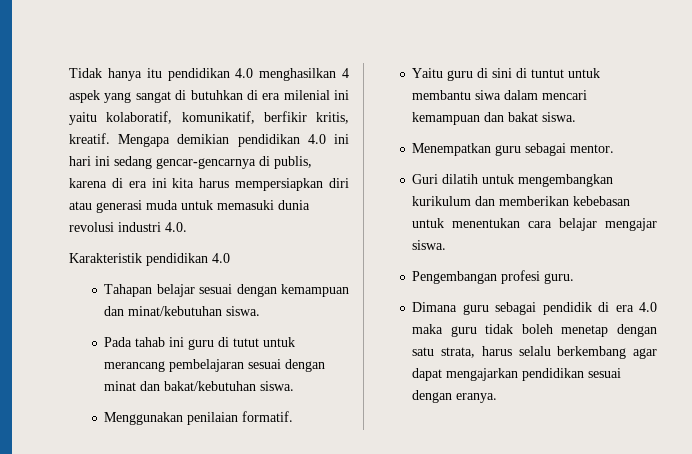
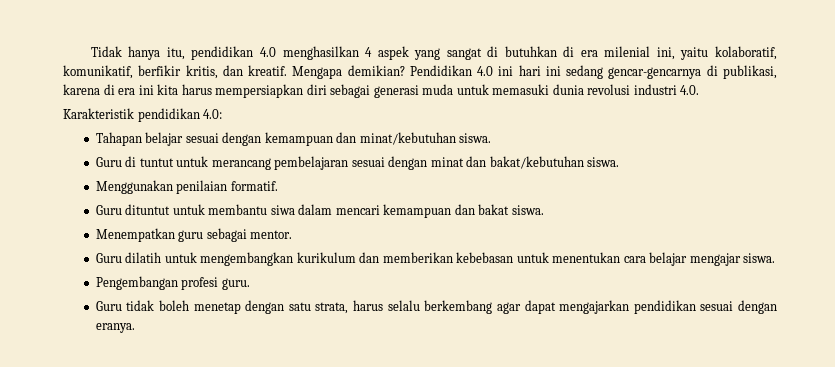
- Tidak hanya itu pendidikan 4.0 menghasilkan 4 aspek yang sangat di butuhkan di era milenial ini yaitu kolaboratif, komunikatif, berfikir kritis, kreatif.
+ Tidak hanya itu, pendidikan 4.0 menghasilkan 4 aspek yang sangat di butuhkan di era milenial ini, yaitu kolaboratif, komunikatif, berfikir kritis, dan kreatif.
- Mengapa demikian pendidikan 4.0 ini hari ini sedang gencar-gencarnya di publis, karena di era ini kita harus mempersiapkan diri atau generasi muda untuk memasuki dunia revolusi industri 4.0.
+ Mengapa demikian? Pendidikan 4.0 ini hari ini sedang gencar-gencarnya di publikasi, karena di era ini kita harus mempersiapkan diri sebagai generasi muda untuk memasuki dunia revolusi industri 4.0.
- Karakteristik pendidikan 4.0
+ Karakteristik pendidikan 4.0:
- Pada tahab ini guru di tutut untuk merancang pembelajaran sesuai dengan minat dan bakat/kebutuhan siswa.
+ Guru di tuntut untuk merancang pembelajaran sesuai dengan minat dan bakat/kebutuhan siswa.
- Yaitu guru di sini di tuntut untuk membantu siwa dalam mencari kemampuan dan bakat siswa.
+ Guru dituntut untuk membantu siwa dalam mencari kemampuan dan bakat siswa.
- Guri dilatih untuk mengembangkan kurikulum dan memberikan kebebasan untuk menentukan cara belajar mengajar siswa.
+ Guru dilatih untuk mengembangkan kurikulum dan memberikan kebebasan untuk menentukan cara belajar mengajar siswa.
- Dimana guru sebagai pendidik di era 4.0 maka guru tidak boleh menetap dengan satu strata, harus selalu berkembang agar dapat mengajarkan pendidikan sesuai dengan eranya.
+ Guru tidak boleh menetap dengan satu strata, harus selalu berkembang agar dapat mengajarkan pendidikan sesuai dengan eranya.

